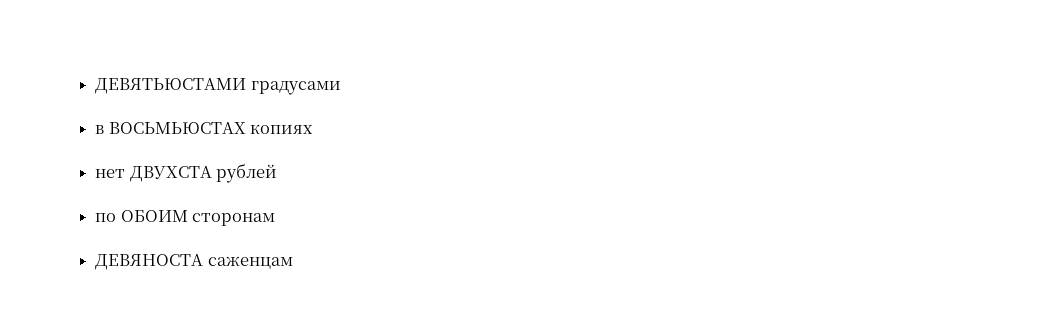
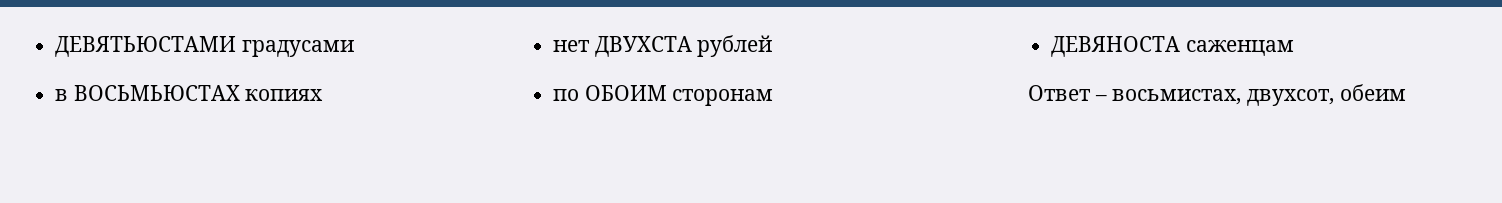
+ Ответ – восьмистах, двухсот, обеим

